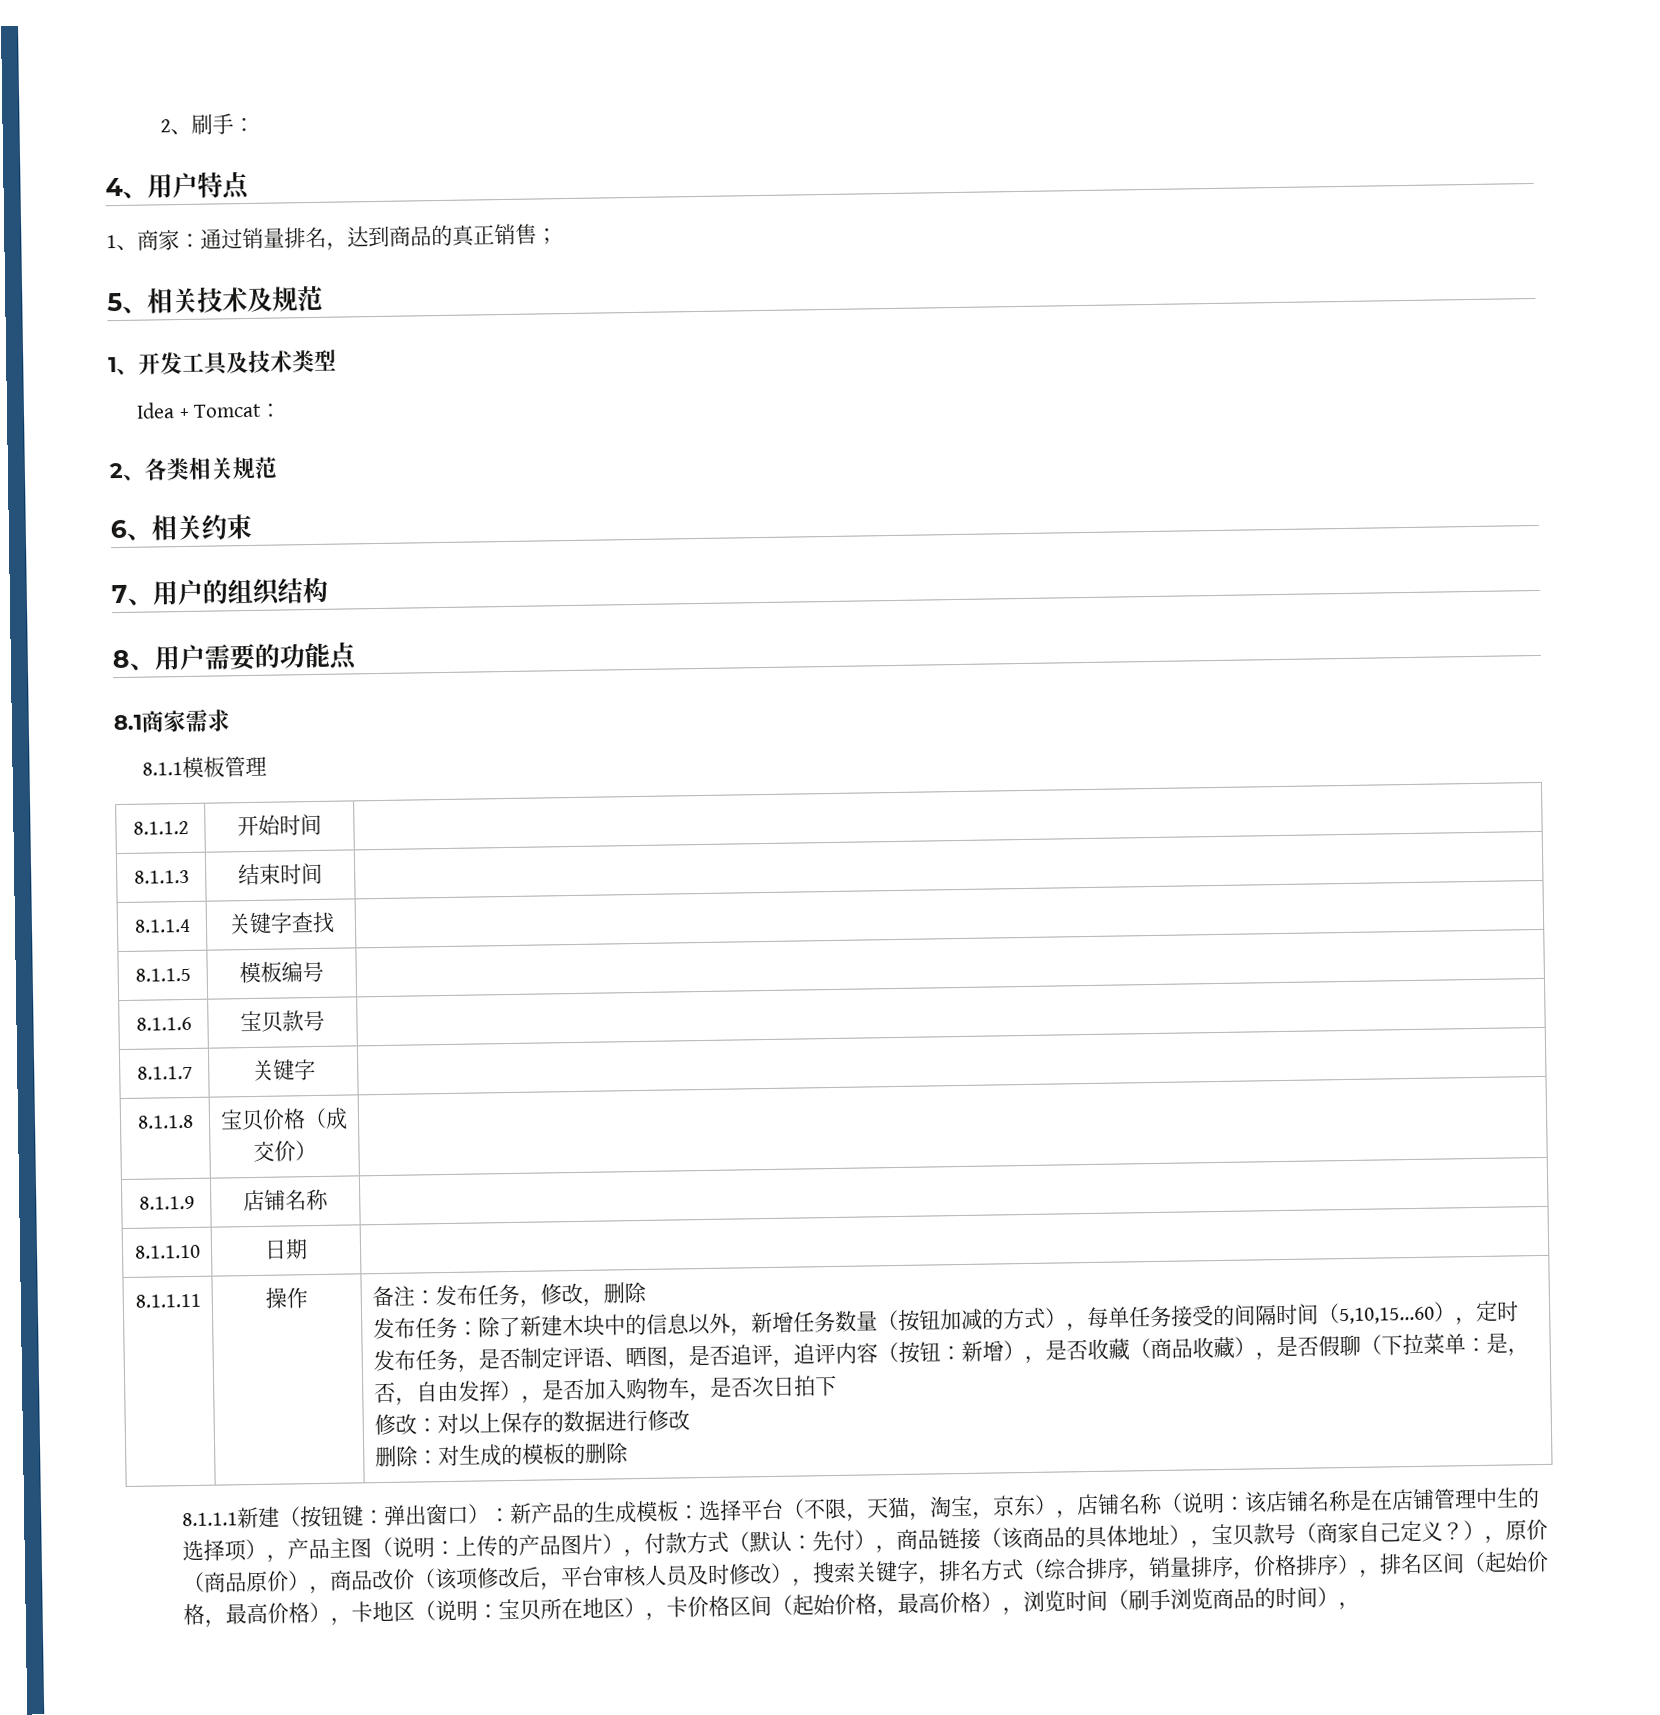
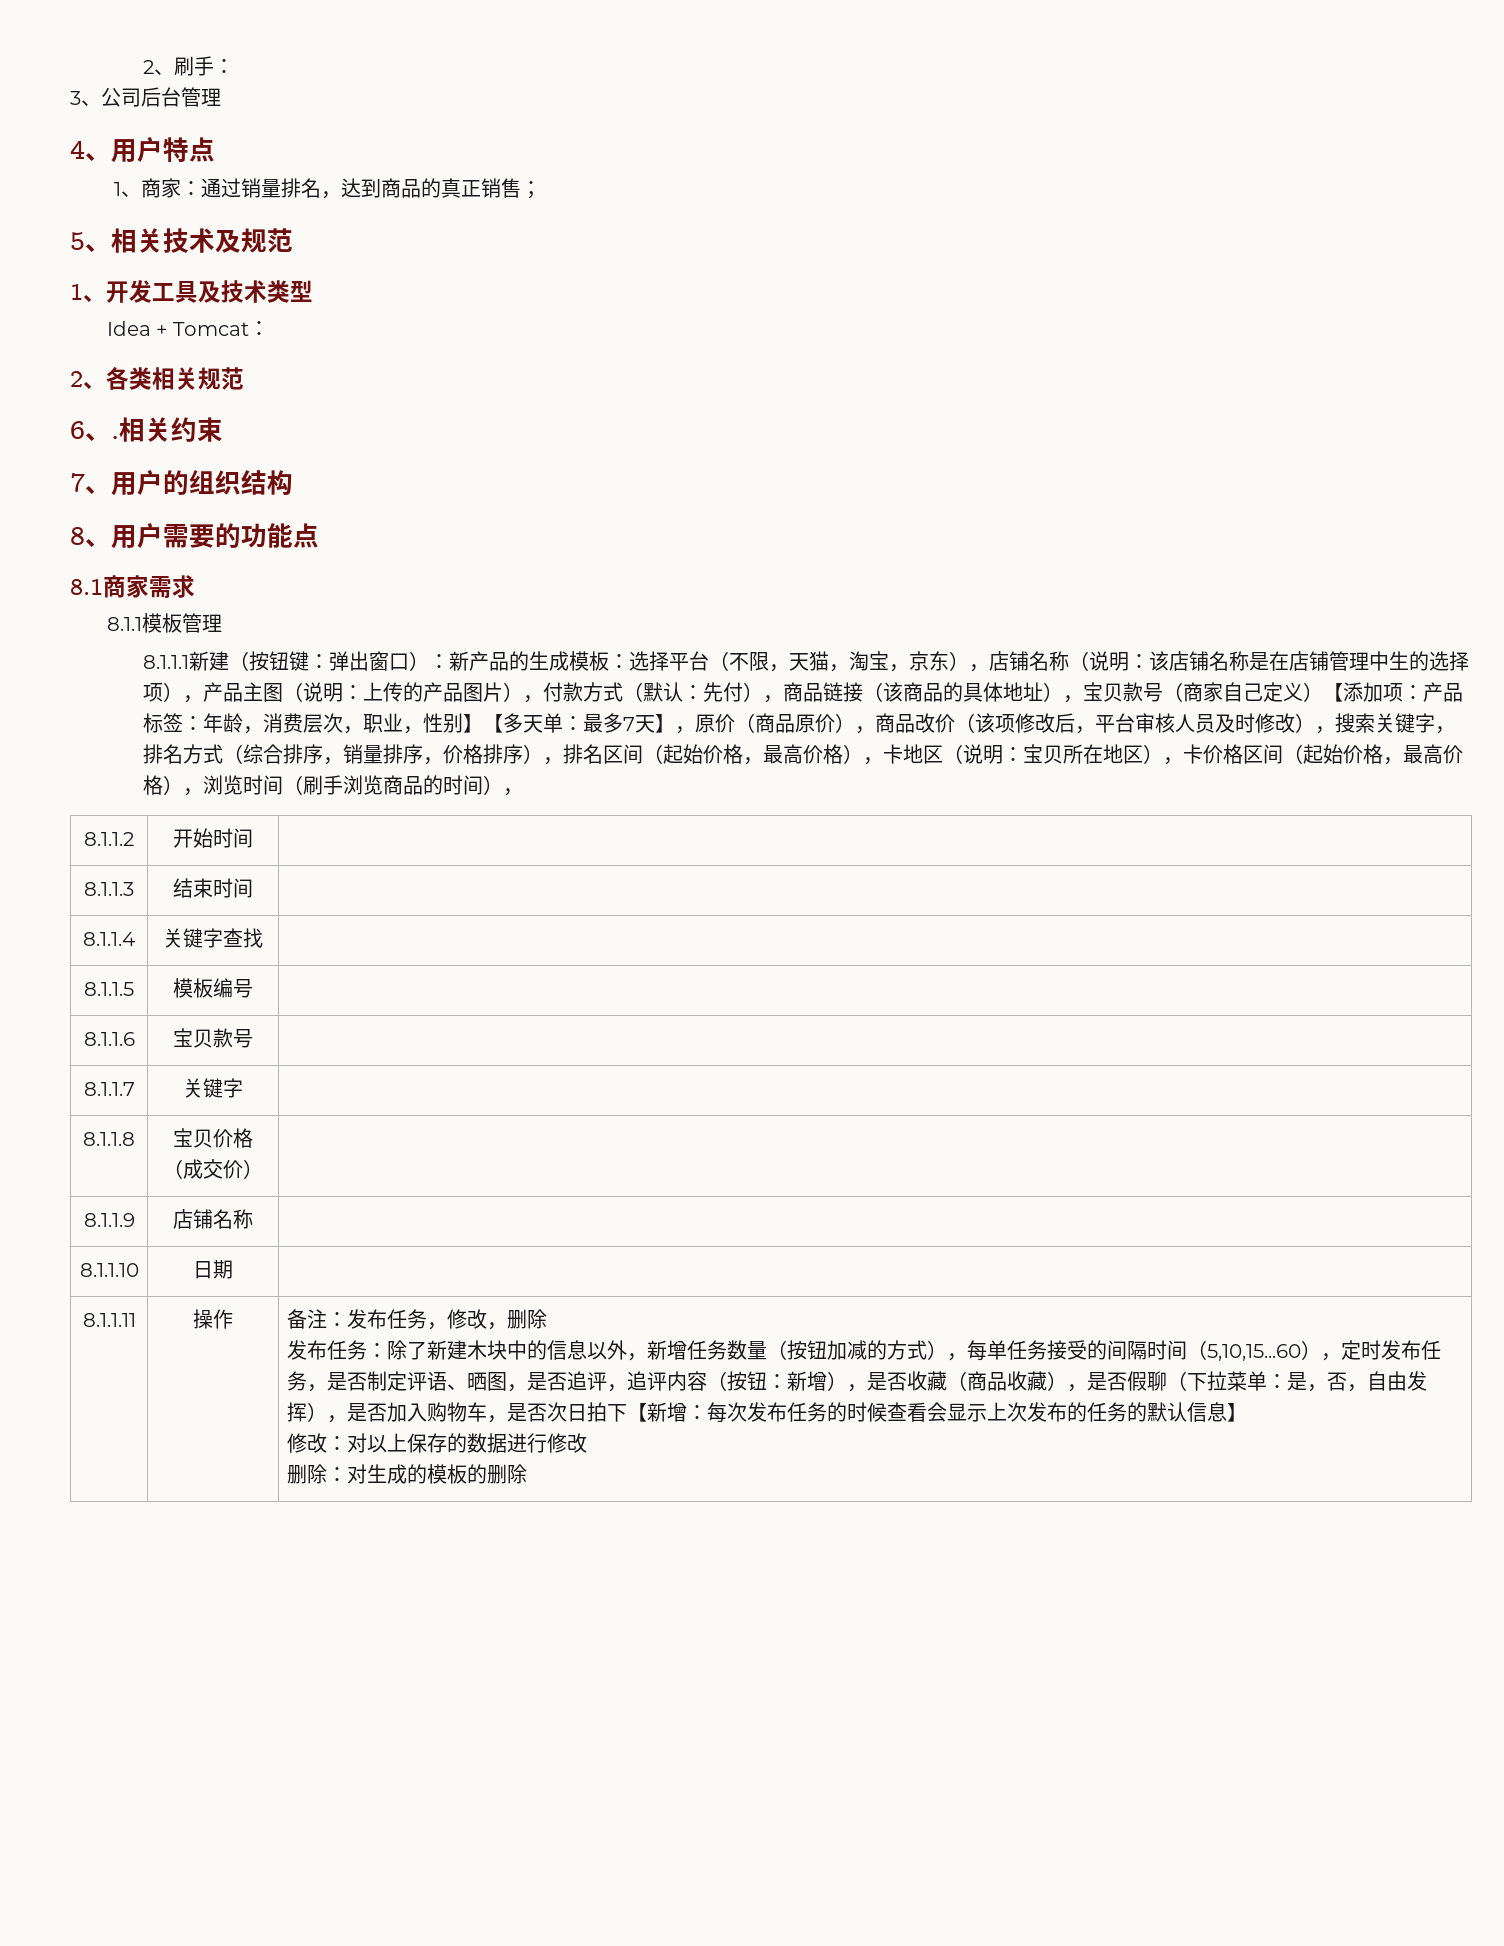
+ 3、公司后台管理
- 6、相关约束
+ 6、.相关约束
+ 8.1.1.1新建（按钮键：弹出窗口）：新产品的生成模板：选择平台（不限，天猫，淘宝，京东），店铺名称（说明：该店铺名称是在店铺管理中生的选择项），产品主图（说明：上传的产品图片），付款方式（默认：先付），商品链接（该商品的具体地址），宝贝款号（商家自己定义）【添加项：产品标签：年龄，消费层次，职业，性别】【多天单：最多7天】，原价（商品原价），商品改价（该项修改后，平台审核人员及时修改），搜索关键字，排名方式（综合排序，销量排序，价格排序），排名区间（起始价格，最高价格），卡地区（说明：宝贝所在地区），卡价格区间（起始价格，最高价格），浏览时间（刷手浏览商品的时间），
- 是，否，自由发挥），是否加入购物车，是否次日拍下
+ 是，否，自由发挥），是否加入购物车，是否次日拍下【新增：每次发布任务的时候查看会显示上次发布的任务的默认信息】
- 8.1.1.1新建（按钮键：弹出窗口）：新产品的生成模板：选择平台（不限，天猫，淘宝，京东），店铺名称（说明：该店铺名称是在店铺管理中生的选择项），产品主图（说明：上传的产品图片），付款方式（默认：先付），商品链接（该商品的具体地址），宝贝款号（商家自己定义？），原价（商品原价），商品改价（该项修改后，平台审核人员及时修改），搜索关键字，排名方式（综合排序，销量排序，价格排序），排名区间（起始价格，最高价格），卡地区（说明：宝贝所在地区），卡价格区间（起始价格，最高价格），浏览时间（刷手浏览商品的时间），

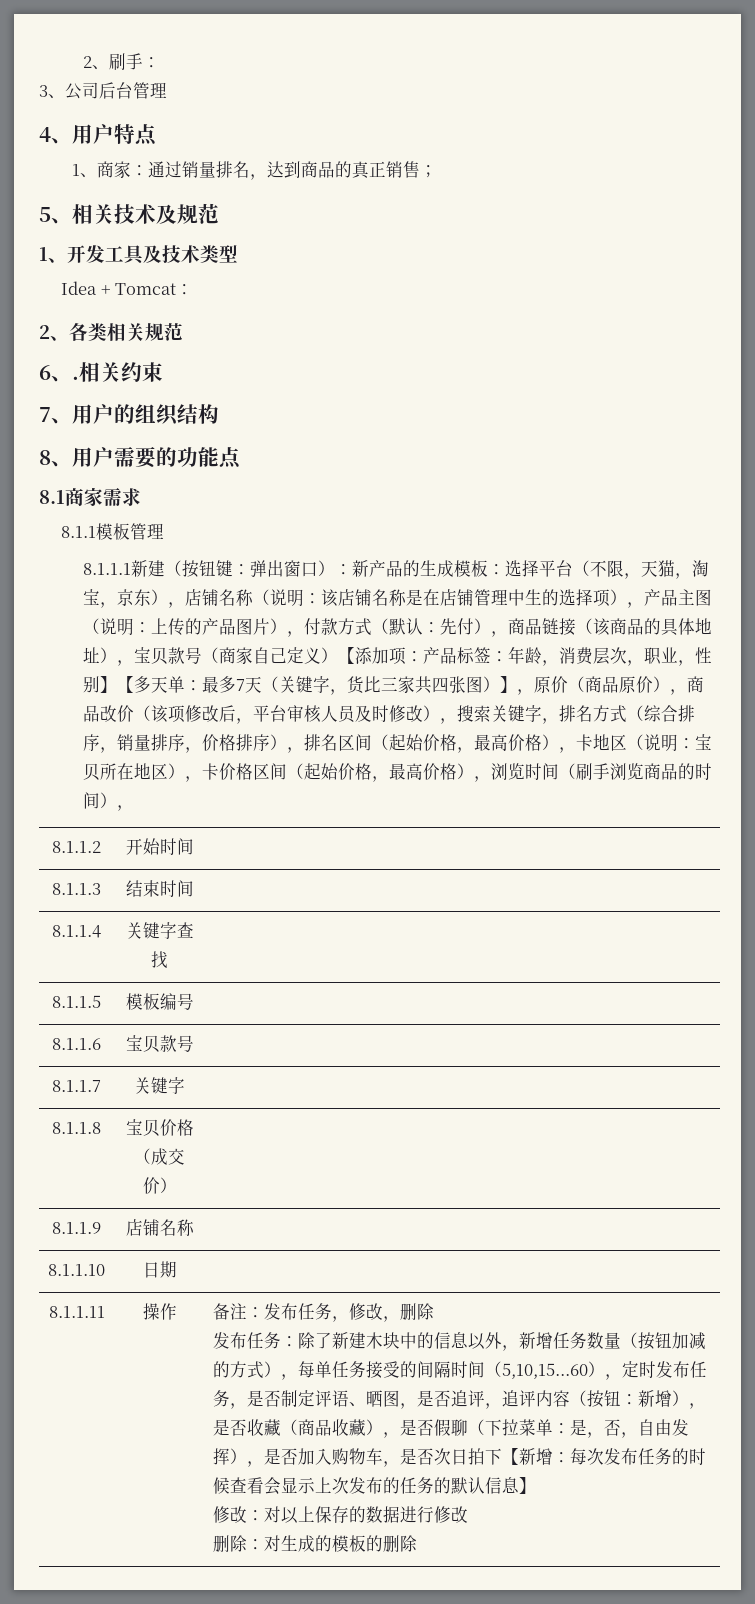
- 最多7天】，原价（商品原价），商品改价（该项修改后，平台审核人员及时修改），搜索关键字，排名方式（综合排序，销量排序，价格排序），排名区间（起始价格，最高价格），卡地区（说明：
+ 最多7天（关键字，货比三家共四张图）】，原价（商品原价），商品改价（该项修改后，平台审核人员及时修改），搜索关键字，排名方式（综合排序，销量排序，价格排序），排名区间（起始价格，最高价格），卡地区（说明：

